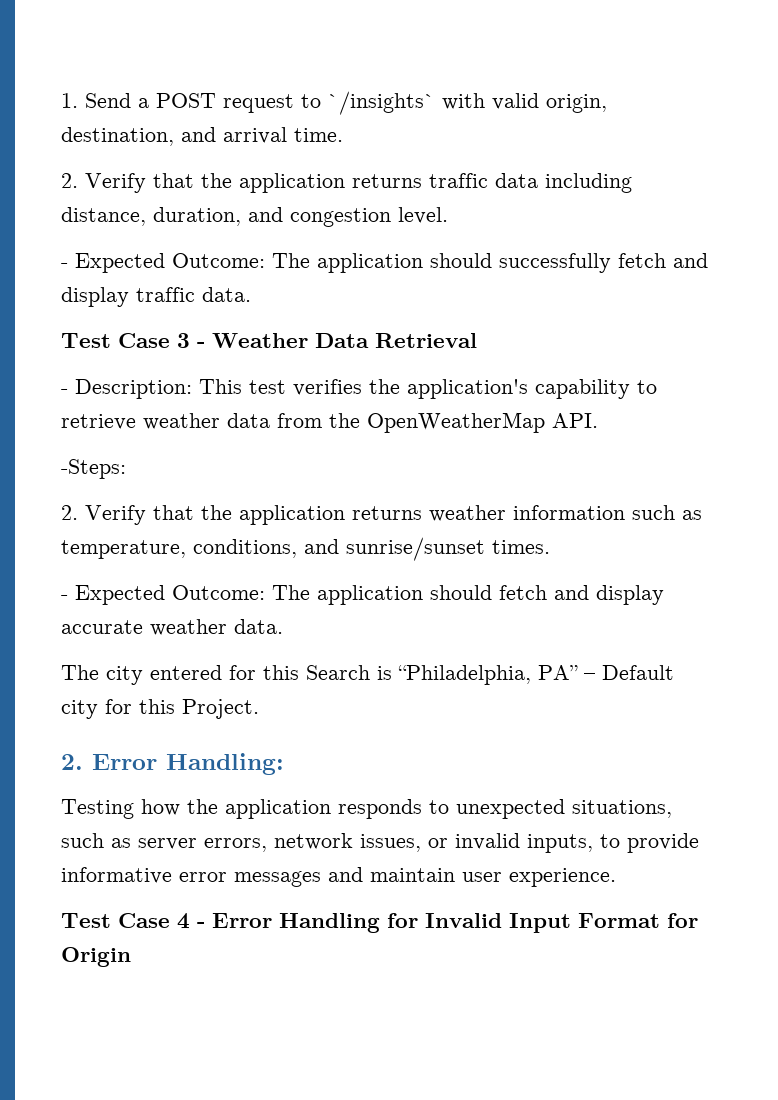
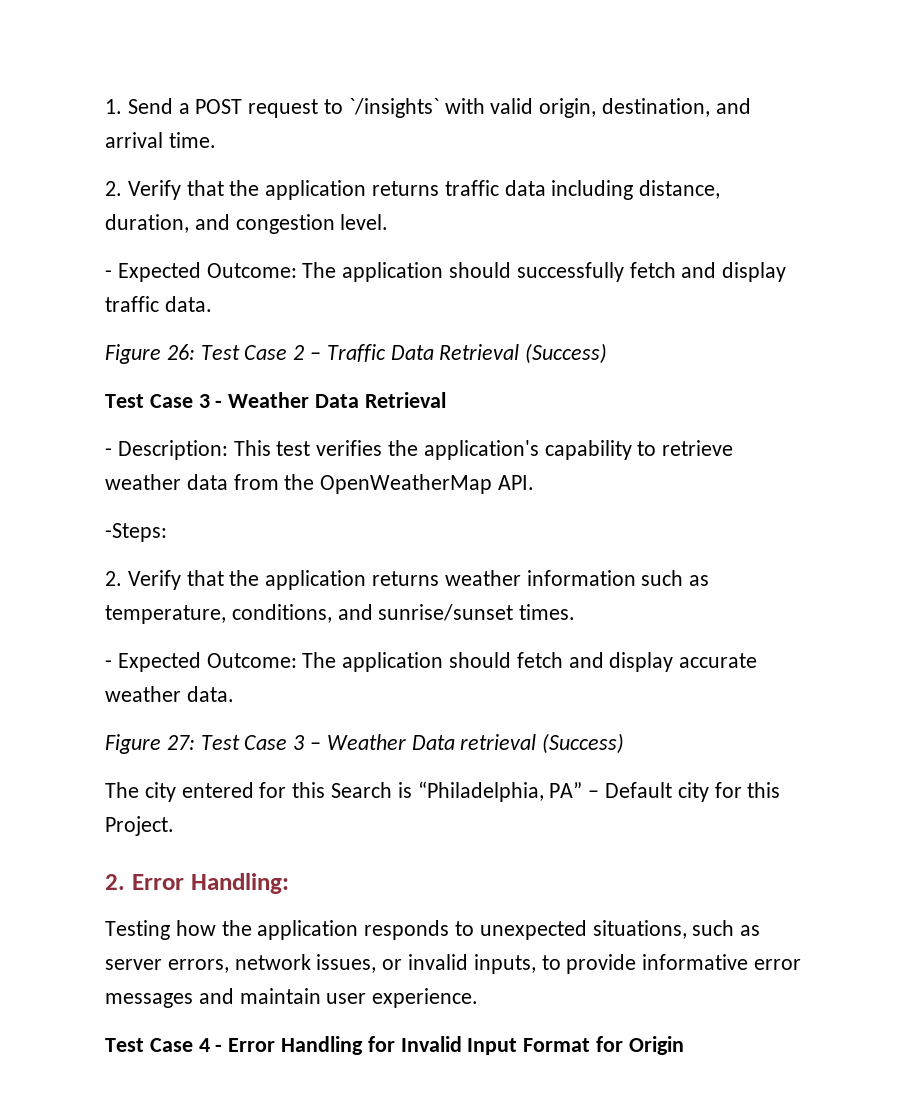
+ Figure 26: Test Case 2 – Traffic Data Retrieval (Success)
+ Figure 27: Test Case 3 – Weather Data retrieval (Success)

